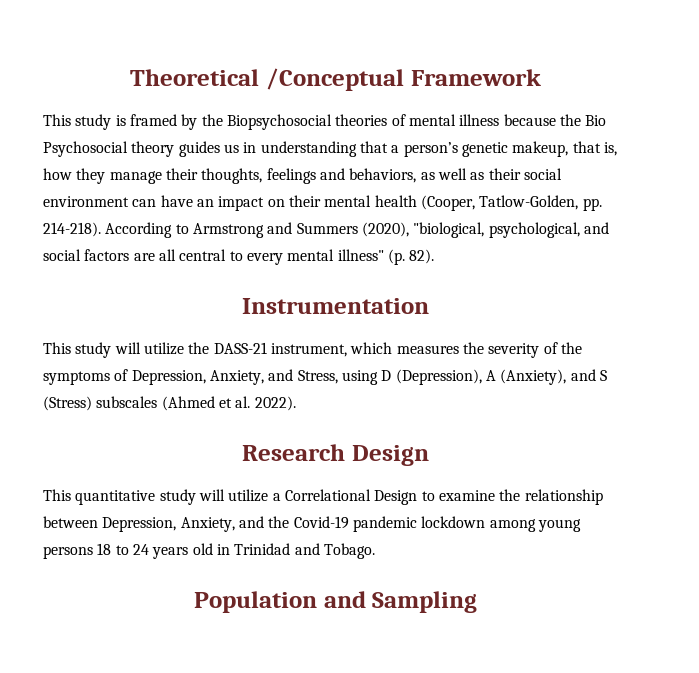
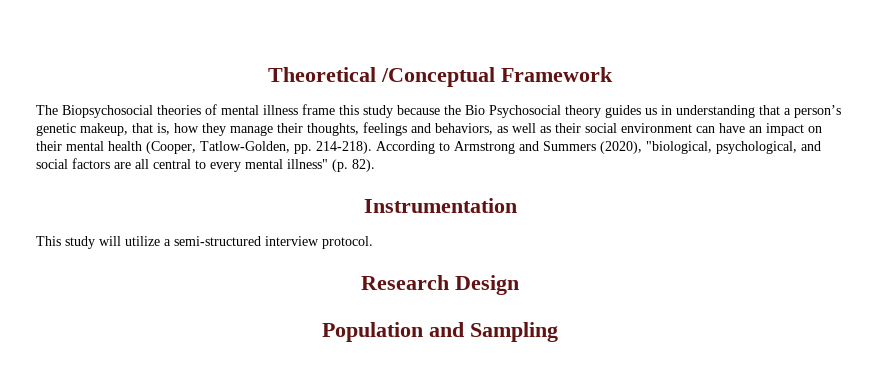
- This study is framed by the Biopsychosocial theories of mental illness because the Bio Psychosocial theory guides us in understanding that a person’s genetic makeup, that is, how they manage their thoughts, feelings and behaviors, as well as their social environment can have an impact on their mental health (Cooper, Tatlow-Golden, pp. 214-218).
+ The Biopsychosocial theories of mental illness frame this study because the Bio Psychosocial theory guides us in understanding that a person’s genetic makeup, that is, how they manage their thoughts, feelings and behaviors, as well as their social environment can have an impact on their mental health (Cooper, Tatlow-Golden, pp. 214-218).
- This study will utilize the DASS-21 instrument, which measures the severity of the symptoms of Depression, Anxiety, and Stress, using D (Depression), A (Anxiety), and S (Stress) subscales (Ahmed et al. 2022).
+ This study will utilize a semi-structured interview protocol.
  Research Design
- This quantitative study will utilize a Correlational Design to examine the relationship between Depression, Anxiety, and the Covid-19 pandemic lockdown among young persons 18 to 24 years old in Trinidad and Tobago.

